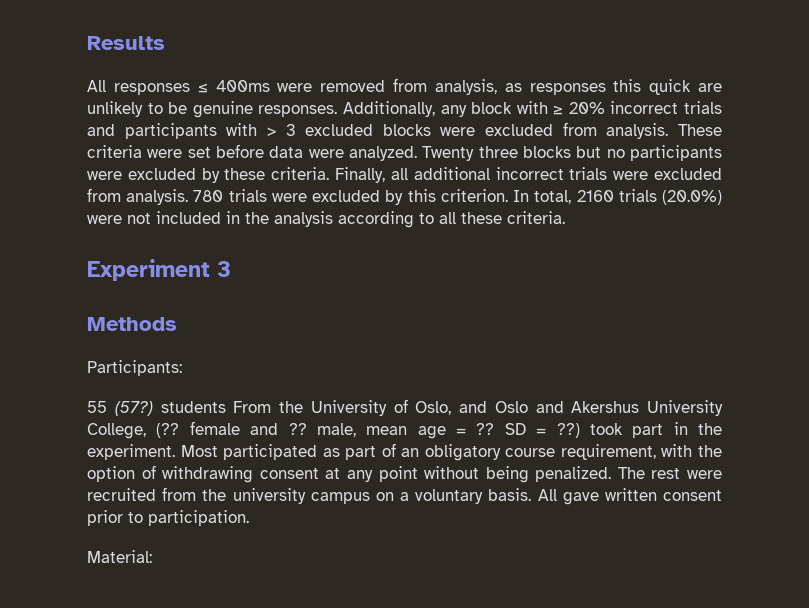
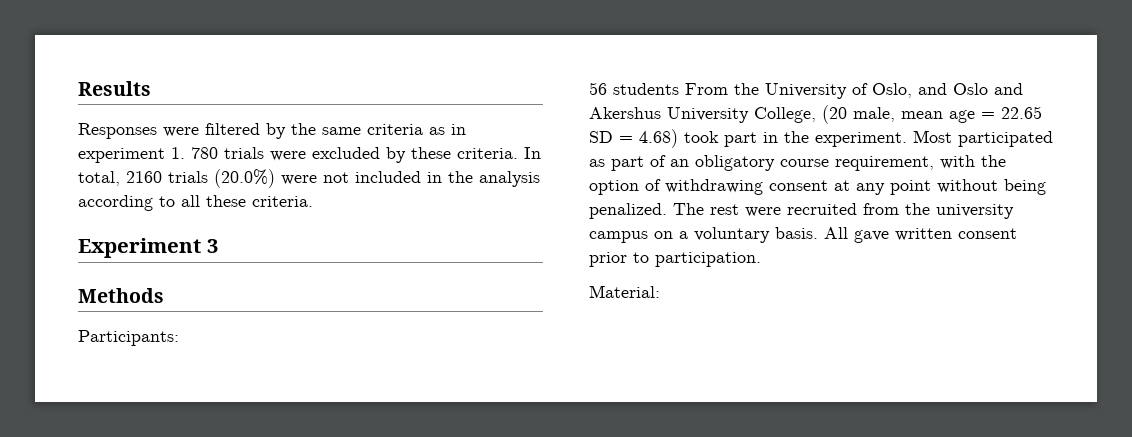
- All responses ≤ 400ms were removed from analysis, as responses this quick are unlikely to be genuine responses. Additionally, any block with ≥ 20% incorrect trials and participants with > 3 excluded blocks were excluded from analysis. These criteria were set before data were analyzed. Twenty three blocks but no participants were excluded by these criteria.
+ Responses were filtered by the same criteria as in experiment 1. 780 trials were excluded by these criteria.
- Finally, all additional incorrect trials were excluded from analysis. 780 trials were excluded by this criterion.
- 55 (57?) students From the University of Oslo, and Oslo and Akershus University College, (?? female and ?? male, mean age = ?? SD = ??) took part in the experiment.
+ 56 students From the University of Oslo, and Oslo and Akershus University College, (20 male, mean age = 22.65 SD = 4.68) took part in the experiment.

